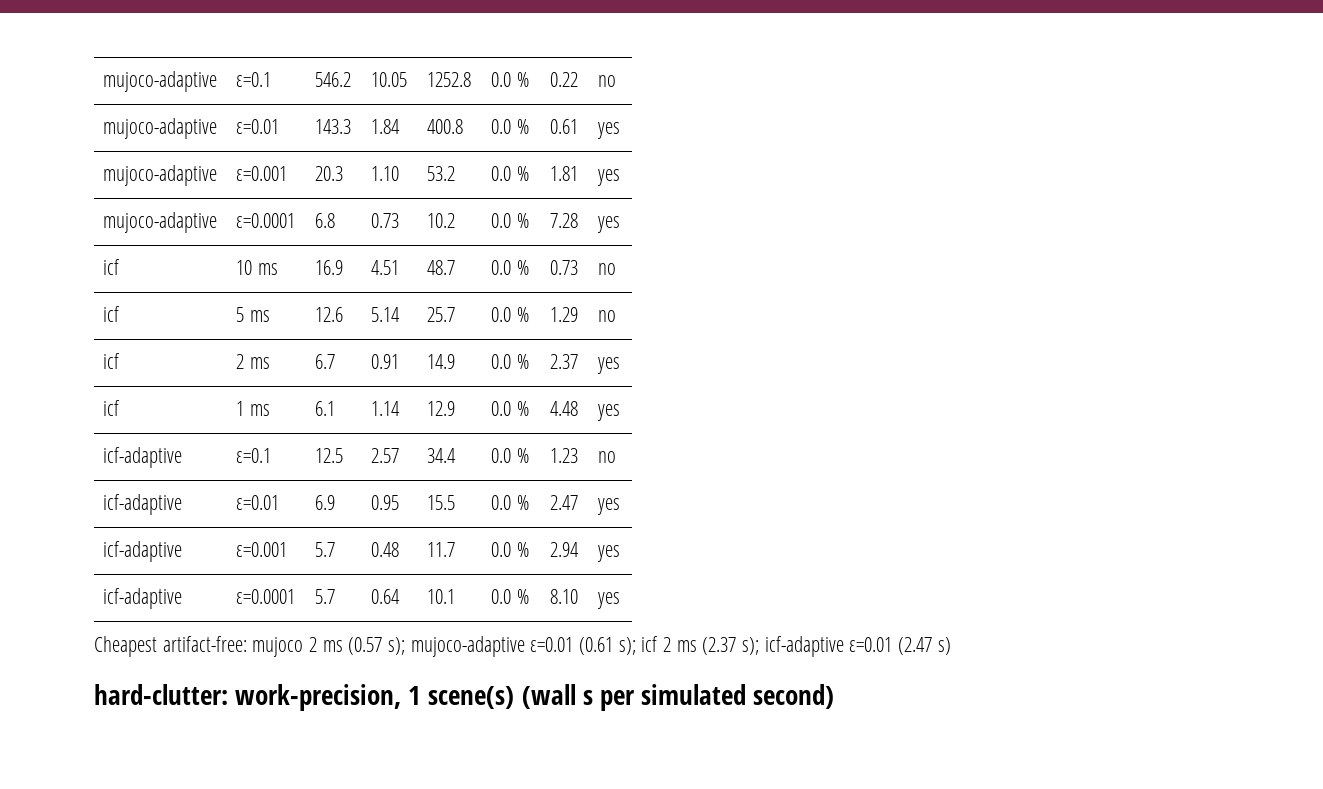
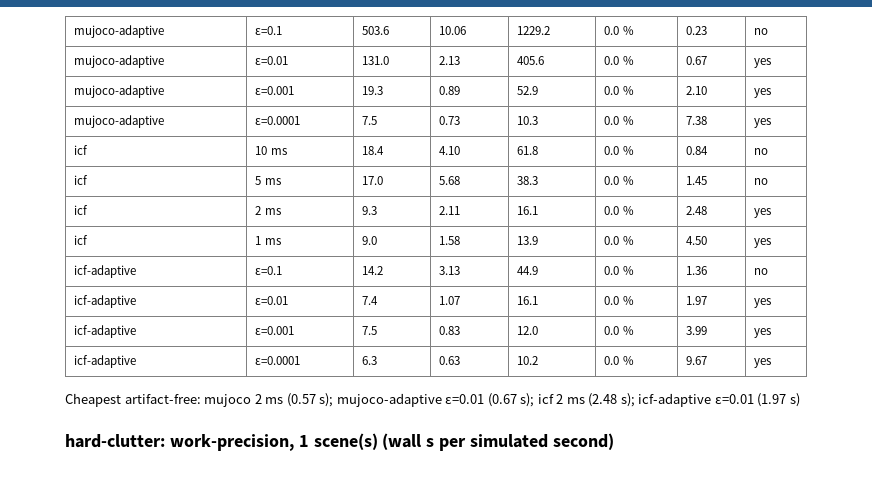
- mujoco-adaptive | ε=0.1 | 546.2 | 10.05 | 1252.8 | 0.0 % | 0.22 | no
+ mujoco-adaptive | ε=0.1 | 503.6 | 10.06 | 1229.2 | 0.0 % | 0.23 | no
- mujoco-adaptive | ε=0.01 | 143.3 | 1.84 | 400.8 | 0.0 % | 0.61 | yes
+ mujoco-adaptive | ε=0.01 | 131.0 | 2.13 | 405.6 | 0.0 % | 0.67 | yes
- mujoco-adaptive | ε=0.001 | 20.3 | 1.10 | 53.2 | 0.0 % | 1.81 | yes
+ mujoco-adaptive | ε=0.001 | 19.3 | 0.89 | 52.9 | 0.0 % | 2.10 | yes
- mujoco-adaptive | ε=0.0001 | 6.8 | 0.73 | 10.2 | 0.0 % | 7.28 | yes
+ mujoco-adaptive | ε=0.0001 | 7.5 | 0.73 | 10.3 | 0.0 % | 7.38 | yes
- icf | 10 ms | 16.9 | 4.51 | 48.7 | 0.0 % | 0.73 | no
+ icf | 10 ms | 18.4 | 4.10 | 61.8 | 0.0 % | 0.84 | no
- icf | 5 ms | 12.6 | 5.14 | 25.7 | 0.0 % | 1.29 | no
+ icf | 5 ms | 17.0 | 5.68 | 38.3 | 0.0 % | 1.45 | no
- icf | 2 ms | 6.7 | 0.91 | 14.9 | 0.0 % | 2.37 | yes
+ icf | 2 ms | 9.3 | 2.11 | 16.1 | 0.0 % | 2.48 | yes
- icf | 1 ms | 6.1 | 1.14 | 12.9 | 0.0 % | 4.48 | yes
+ icf | 1 ms | 9.0 | 1.58 | 13.9 | 0.0 % | 4.50 | yes
- icf-adaptive | ε=0.1 | 12.5 | 2.57 | 34.4 | 0.0 % | 1.23 | no
+ icf-adaptive | ε=0.1 | 14.2 | 3.13 | 44.9 | 0.0 % | 1.36 | no
- icf-adaptive | ε=0.01 | 6.9 | 0.95 | 15.5 | 0.0 % | 2.47 | yes
+ icf-adaptive | ε=0.01 | 7.4 | 1.07 | 16.1 | 0.0 % | 1.97 | yes
- icf-adaptive | ε=0.001 | 5.7 | 0.48 | 11.7 | 0.0 % | 2.94 | yes
+ icf-adaptive | ε=0.001 | 7.5 | 0.83 | 12.0 | 0.0 % | 3.99 | yes
- icf-adaptive | ε=0.0001 | 5.7 | 0.64 | 10.1 | 0.0 % | 8.10 | yes
+ icf-adaptive | ε=0.0001 | 6.3 | 0.63 | 10.2 | 0.0 % | 9.67 | yes
- Cheapest artifact-free: mujoco 2 ms (0.57 s); mujoco-adaptive ε=0.01 (0.61 s); icf 2 ms (2.37 s); icf-adaptive ε=0.01 (2.47 s)
+ Cheapest artifact-free: mujoco 2 ms (0.57 s); mujoco-adaptive ε=0.01 (0.67 s); icf 2 ms (2.48 s); icf-adaptive ε=0.01 (1.97 s)

